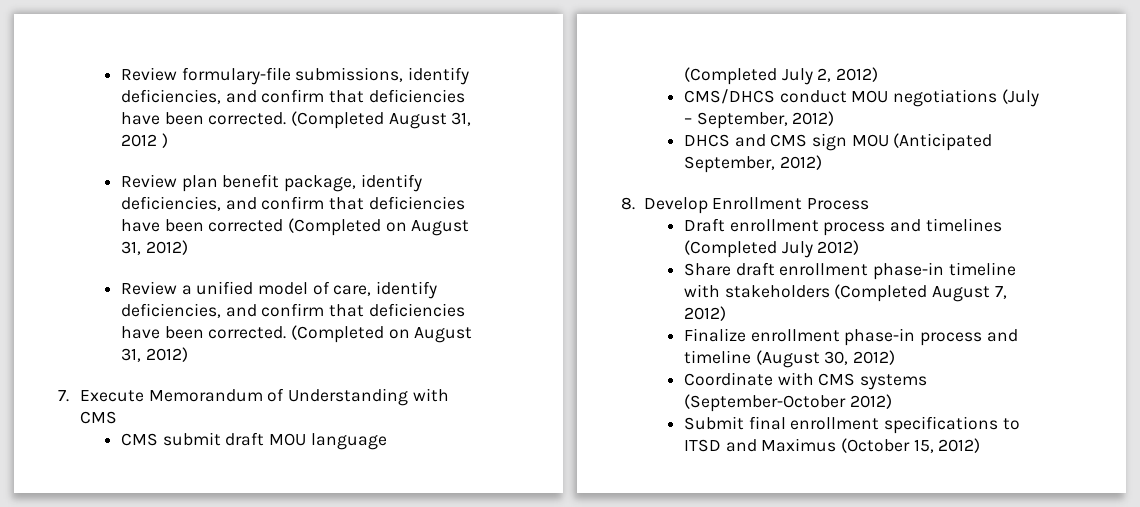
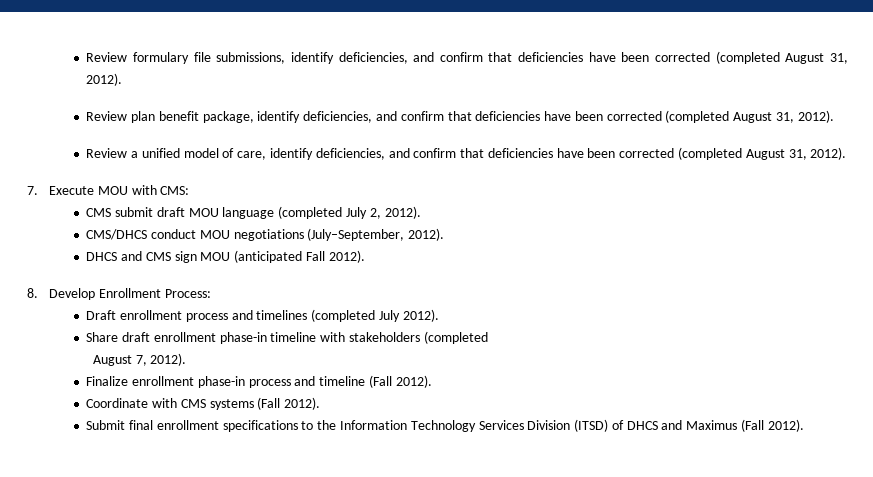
- Review formulary-file submissions, identify deficiencies, and confirm that deficiencies have been corrected. (Completed August 31, 2012 )
+ Review formulary file submissions, identify deficiencies, and confirm that deficiencies have been corrected (completed August 31, 2012).
- Review plan benefit package, identify deficiencies, and confirm that deficiencies have been corrected (Completed on August 31, 2012)
+ Review plan benefit package, identify deficiencies, and confirm that deficiencies have been corrected (completed August 31, 2012).
- Review a unified model of care, identify deficiencies, and confirm that deficiencies have been corrected. (Completed on August 31, 2012)
+ Review a unified model of care, identify deficiencies, and confirm that deficiencies have been corrected (completed August 31, 2012).
- 7. Execute Memorandum of Understanding with CMS
+ 7. Execute MOU with CMS:
- CMS submit draft MOU language (Completed July 2, 2012)
+ CMS submit draft MOU language (completed July 2, 2012).
- CMS/DHCS conduct MOU negotiations (July – September, 2012)
+ CMS/DHCS conduct MOU negotiations (July–September, 2012).
- DHCS and CMS sign MOU (Anticipated September, 2012)
+ DHCS and CMS sign MOU (anticipated Fall 2012).
- 8. Develop Enrollment Process
+ 8. Develop Enrollment Process:
- Draft enrollment process and timelines (Completed July 2012)
+ Draft enrollment process and timelines (completed July 2012).
- Share draft enrollment phase-in timeline with stakeholders (Completed August 7, 2012)
+ Share draft enrollment phase-in timeline with stakeholders (completed
+ August 7, 2012).
- Finalize enrollment phase-in process and timeline (August 30, 2012)
+ Finalize enrollment phase-in process and timeline (Fall 2012).
- Coordinate with CMS systems (September-October 2012)
+ Coordinate with CMS systems (Fall 2012).
- Submit final enrollment specifications to ITSD and Maximus (October 15, 2012)
+ Submit final enrollment specifications to the Information Technology Services Division (ITSD) of DHCS and Maximus (Fall 2012).

